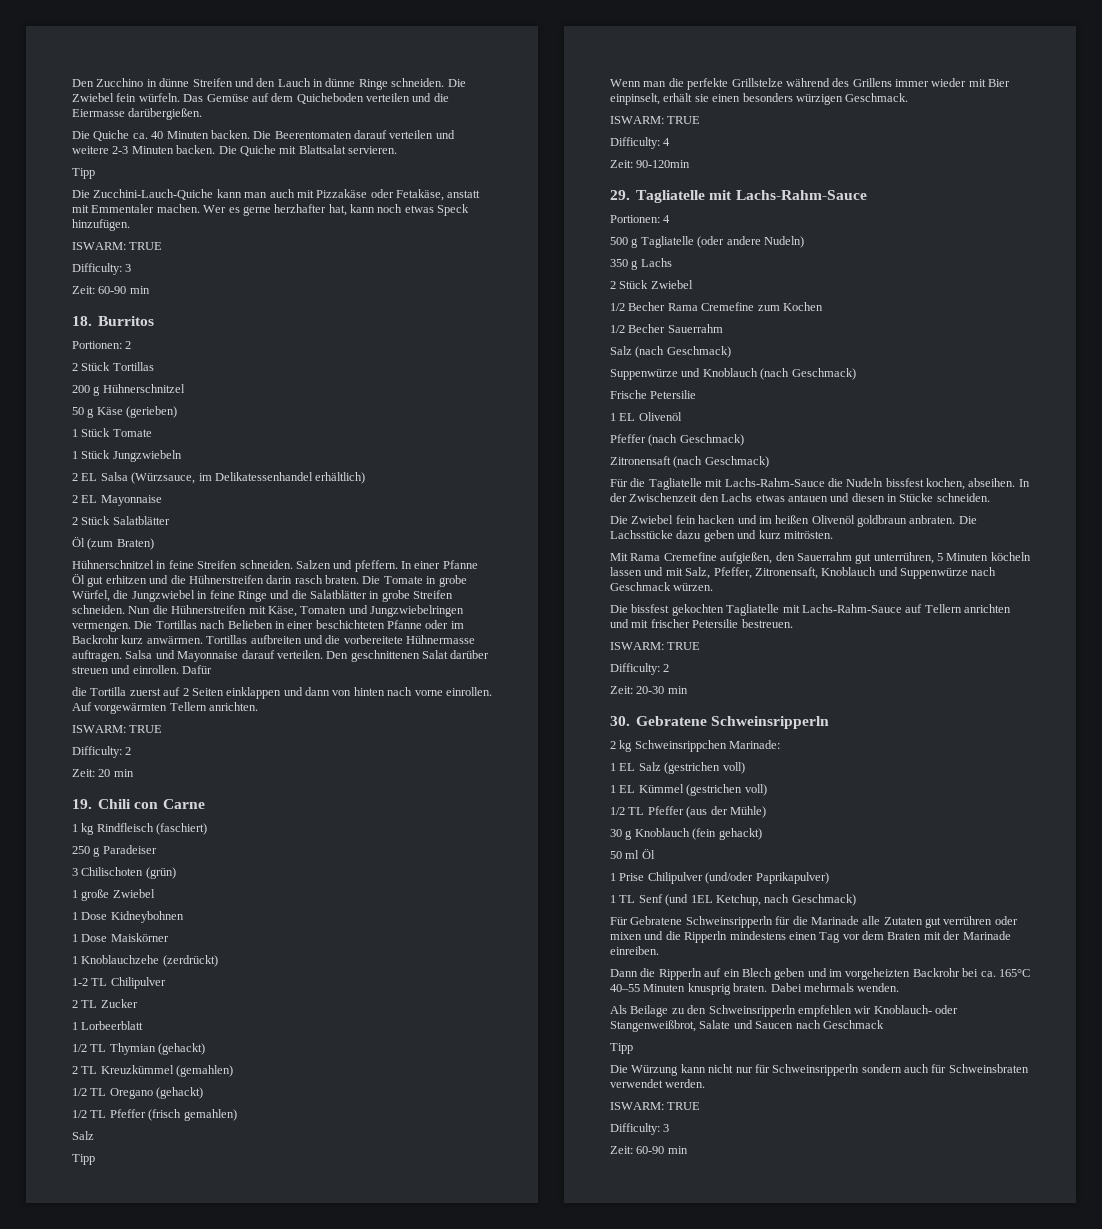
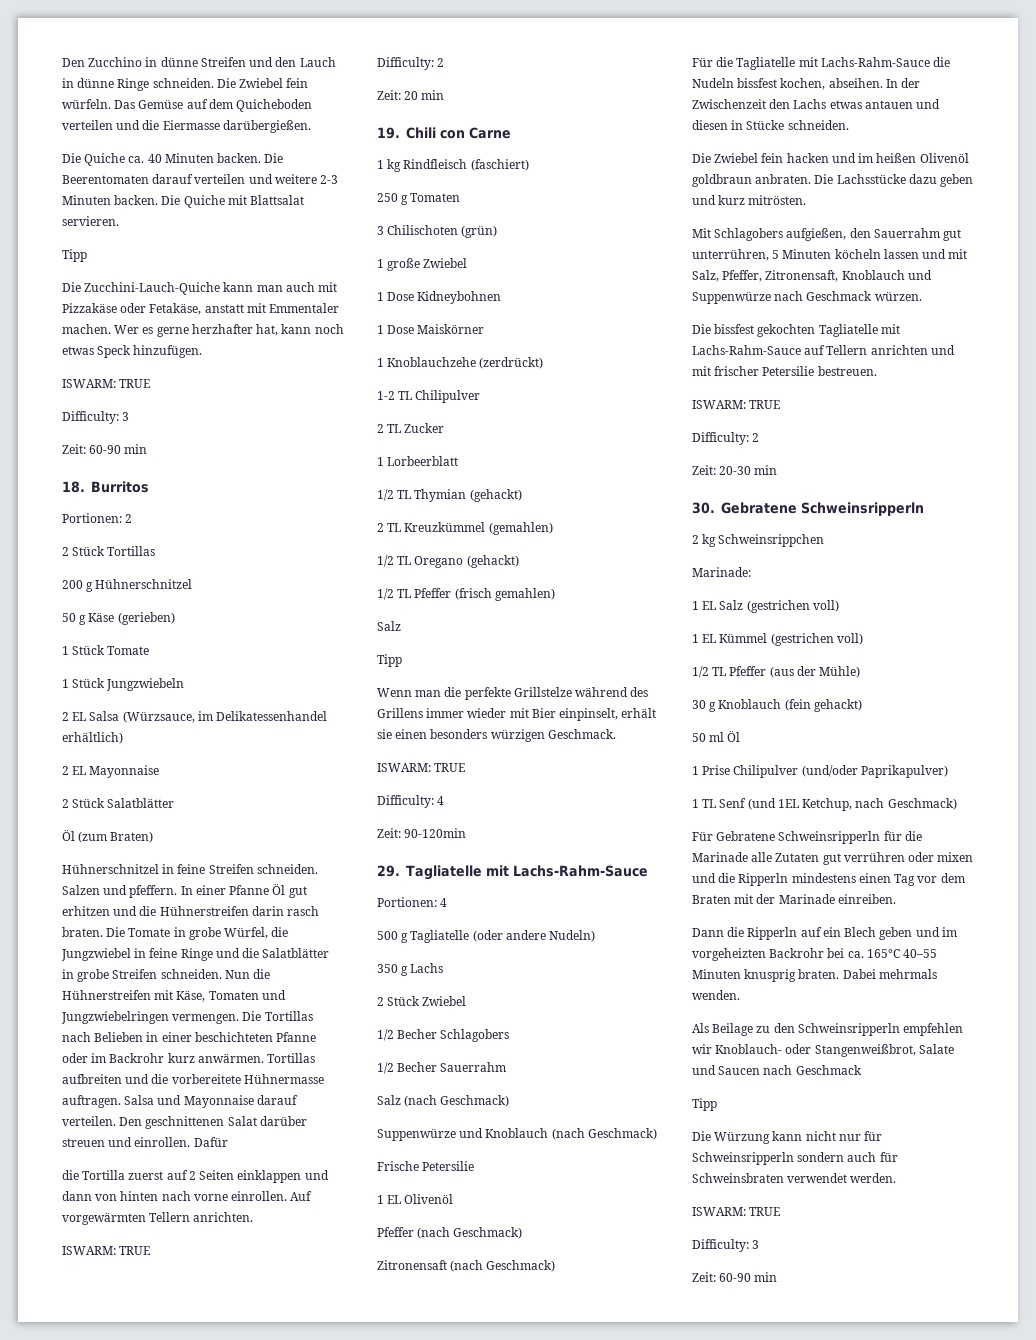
- 250 g Paradeiser
+ 250 g Tomaten
- 1/2 Becher Rama Cremefine zum Kochen
+ 1/2 Becher Schlagobers
- Mit Rama Cremefine aufgießen, den Sauerrahm gut unterrühren, 5 Minuten köcheln lassen und mit Salz, Pfeffer, Zitronensaft, Knoblauch und Suppenwürze nach Geschmack würzen.
+ Mit Schlagobers aufgießen, den Sauerrahm gut unterrühren, 5 Minuten köcheln lassen und mit Salz, Pfeffer, Zitronensaft, Knoblauch und Suppenwürze nach Geschmack würzen.
- 2 kg Schweinsrippchen Marinade:
+ 2 kg Schweinsrippchen
+ Marinade:

